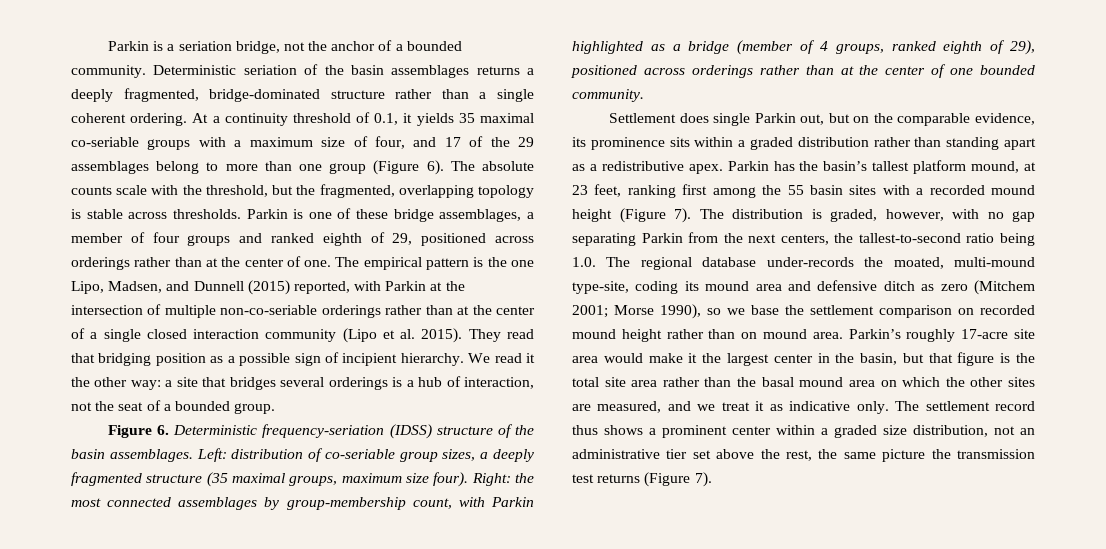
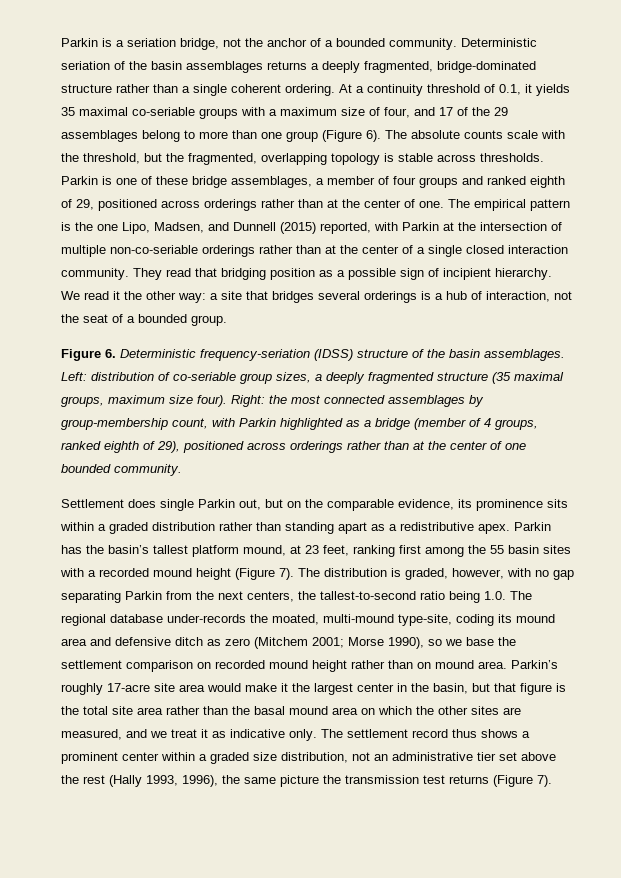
- The empirical pattern is the one Lipo, Madsen, and Dunnell (2015) reported, with Parkin at the intersection of multiple non-co-seriable orderings rather than at the center of a single closed interaction community (Lipo et al. 2015).
+ The empirical pattern is the one Lipo, Madsen, and Dunnell (2015) reported, with Parkin at the intersection of multiple non-co-seriable orderings rather than at the center of a single closed interaction community.
- The settlement record thus shows a prominent center within a graded size distribution, not an administrative tier set above the rest, the same picture the transmission test returns (Figure 7).
+ The settlement record thus shows a prominent center within a graded size distribution, not an administrative tier set above the rest (Hally 1993, 1996), the same picture the transmission test returns (Figure 7).

